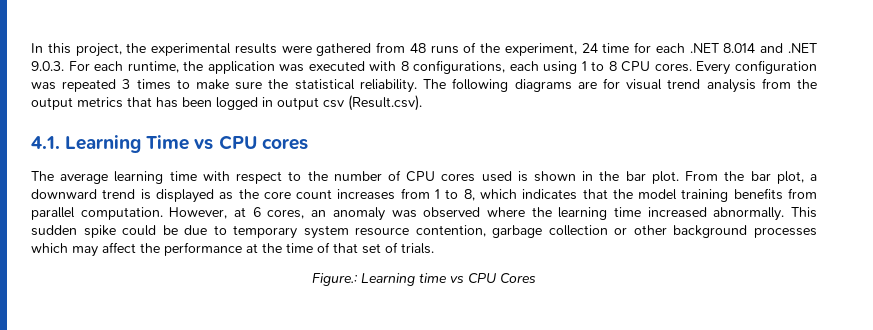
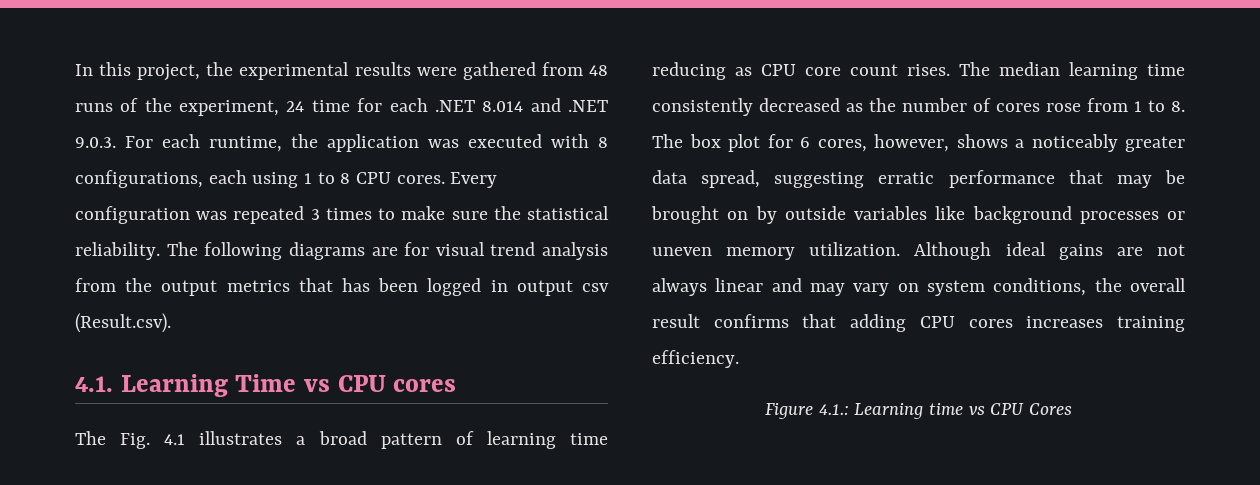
- The average learning time with respect to the number of CPU cores used is shown in the bar plot. From the bar plot, a downward trend is displayed as the core count increases from 1 to 8, which indicates that the model training benefits from parallel computation. However, at 6 cores, an anomaly was observed where the learning time increased abnormally. This sudden spike could be due to temporary system resource contention, garbage collection or other background processes which may affect the performance at the time of that set of trials.
- Figure.: Learning time vs CPU Cores
+ The Fig. 4.1 illustrates a broad pattern of learning time reducing as CPU core count rises. The median learning time consistently decreased as the number of cores rose from 1 to 8. The box plot for 6 cores, however, shows a noticeably greater data spread, suggesting erratic performance that may be brought on by outside variables like background processes or uneven memory utilization. Although ideal gains are not always linear and may vary on system conditions, the overall result confirms that adding CPU cores increases training efficiency.
+ Figure 4.1.: Learning time vs CPU Cores

